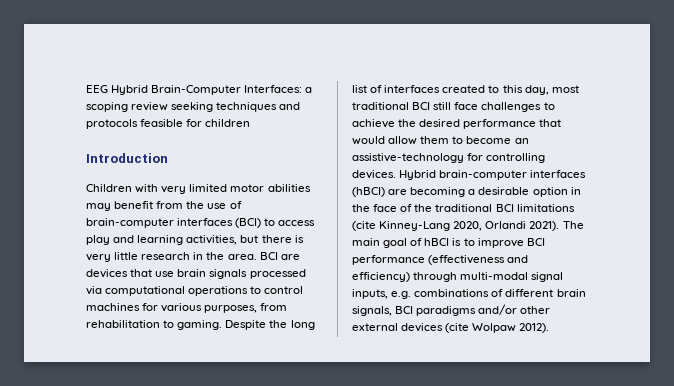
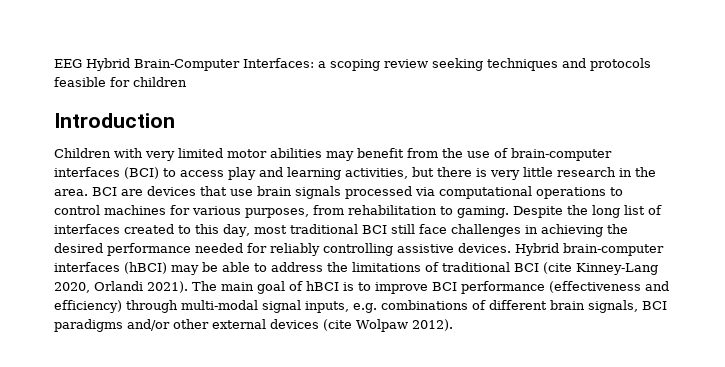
- Despite the long list of interfaces created to this day, most traditional BCI still face challenges to achieve the desired performance that would allow them to become an assistive-technology for controlling devices.
+ Despite the long list of interfaces created to this day, most traditional BCI still face challenges in achieving the desired performance needed for reliably controlling assistive devices.
- Hybrid brain-computer interfaces (hBCI) are becoming a desirable option in the face of the traditional BCI limitations (cite Kinney-Lang 2020, Orlandi 2021).
+ Hybrid brain-computer interfaces (hBCI) may be able to address the limitations of traditional BCI (cite Kinney-Lang 2020, Orlandi 2021).

